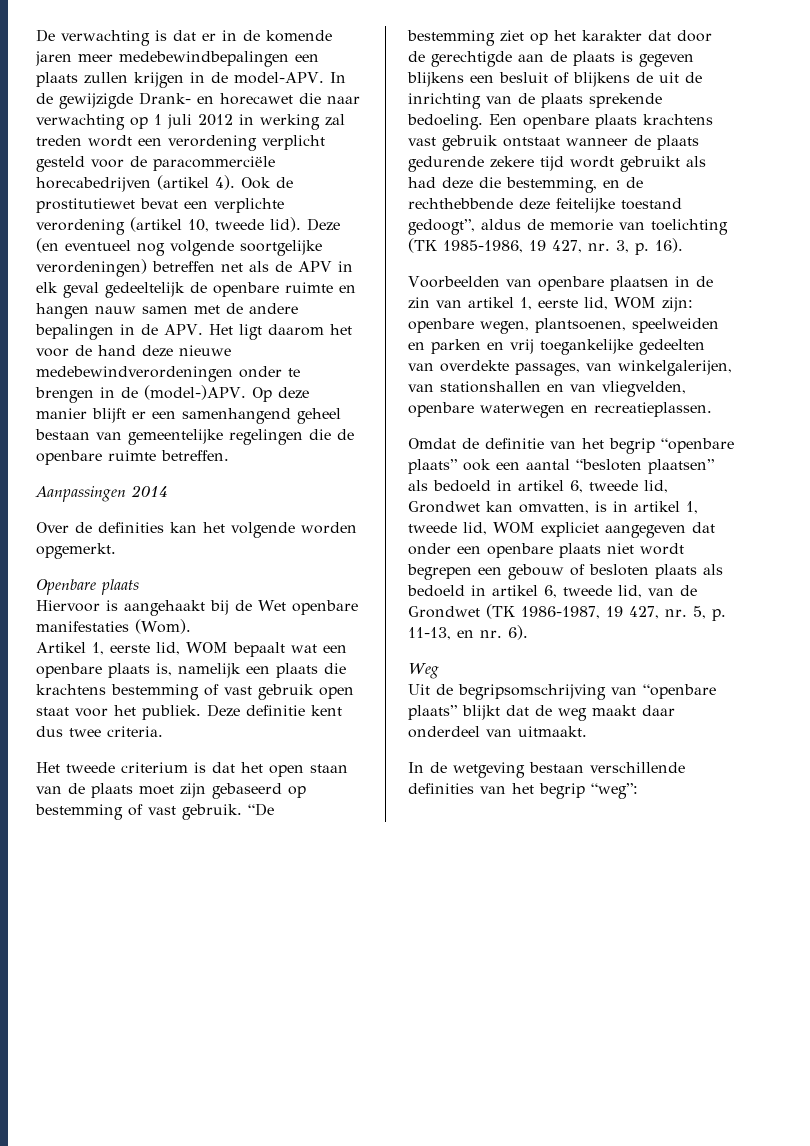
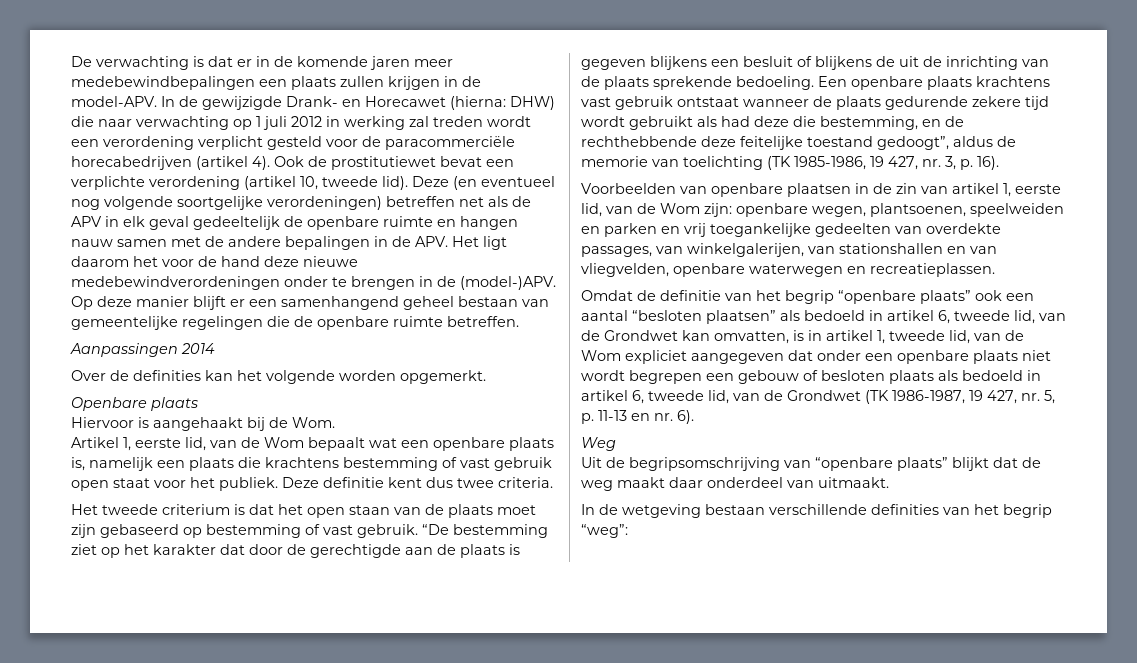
- In de gewijzigde Drank- en horecawet die naar verwachting op 1 juli 2012 in werking zal treden wordt een verordening verplicht gesteld voor de paracommerciële horecabedrijven (artikel 4).
+ In de gewijzigde Drank- en Horecawet (hierna: DHW) die naar verwachting op 1 juli 2012 in werking zal treden wordt een verordening verplicht gesteld voor de paracommerciële horecabedrijven (artikel 4).
- Hiervoor is aangehaakt bij de Wet openbare manifestaties (Wom).
+ Hiervoor is aangehaakt bij de Wom.
- Artikel 1, eerste lid, WOM bepaalt wat een openbare plaats is, namelijk een plaats die krachtens bestemming of vast gebruik open staat voor het publiek.
+ Artikel 1, eerste lid, van de Wom bepaalt wat een openbare plaats is, namelijk een plaats die krachtens bestemming of vast gebruik open staat voor het publiek.
- Voorbeelden van openbare plaatsen in de zin van artikel 1, eerste lid, WOM zijn: openbare wegen, plantsoenen, speelweiden en parken en vrij toegankelijke gedeelten van overdekte passages, van winkelgalerijen, van stationshallen en van vliegvelden, openbare waterwegen en recreatieplassen.
+ Voorbeelden van openbare plaatsen in de zin van artikel 1, eerste lid, van de Wom zijn: openbare wegen, plantsoenen, speelweiden en parken en vrij toegankelijke gedeelten van overdekte passages, van winkelgalerijen, van stationshallen en van vliegvelden, openbare waterwegen en recreatieplassen.
- Omdat de definitie van het begrip “openbare plaats” ook een aantal “besloten plaatsen” als bedoeld in artikel 6, tweede lid, Grondwet kan omvatten, is in artikel 1, tweede lid, WOM expliciet aangegeven dat onder een openbare plaats niet wordt begrepen een gebouw of besloten plaats als bedoeld in artikel 6, tweede lid, van de Grondwet (TK 1986-1987, 19 427, nr. 5, p. 11-13, en nr. 6).
+ Omdat de definitie van het begrip “openbare plaats” ook een aantal “besloten plaatsen” als bedoeld in artikel 6, tweede lid, van de Grondwet kan omvatten, is in artikel 1, tweede lid, van de Wom expliciet aangegeven dat onder een openbare plaats niet wordt begrepen een gebouw of besloten plaats als bedoeld in artikel 6, tweede lid, van de Grondwet (TK 1986-1987, 19 427, nr. 5, p. 11-13 en nr. 6).

